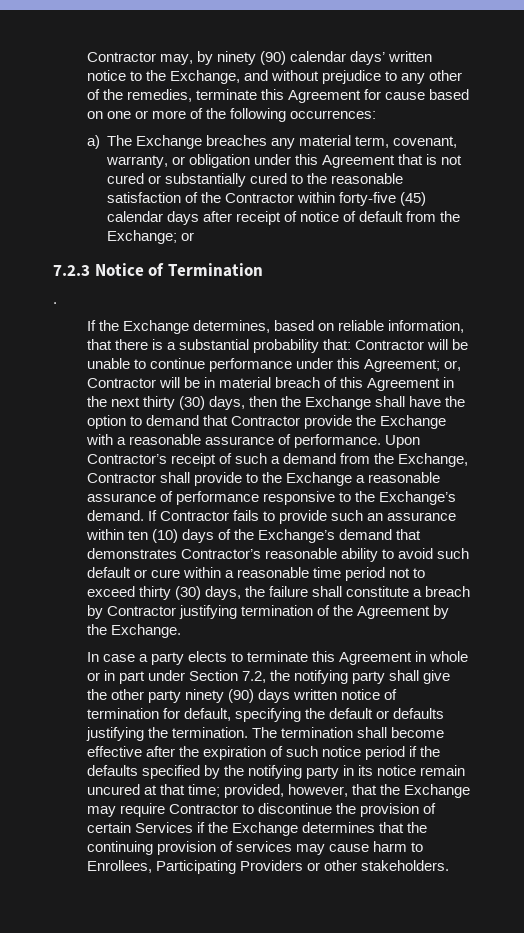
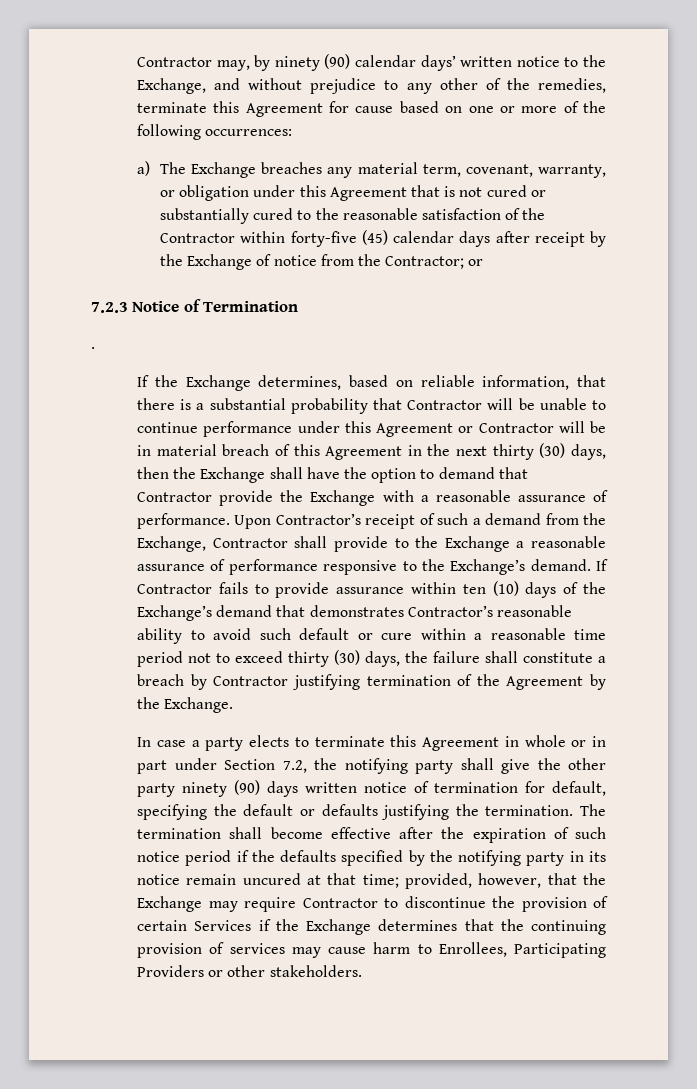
- a) The Exchange breaches any material term, covenant, warranty, or obligation under this Agreement that is not cured or substantially cured to the reasonable satisfaction of the Contractor within forty-five (45) calendar days after receipt of notice of default from the Exchange; or
+ a) The Exchange breaches any material term, covenant, warranty, or obligation under this Agreement that is not cured or substantially cured to the reasonable satisfaction of the Contractor within forty-five (45) calendar days after receipt by the Exchange of notice from the Contractor; or
- If the Exchange determines, based on reliable information, that there is a substantial probability that: Contractor will be unable to continue performance under this Agreement; or, Contractor will be in material breach of this Agreement in the next thirty (30) days, then the Exchange shall have the option to demand that Contractor provide the Exchange with a reasonable assurance of performance.
+ If the Exchange determines, based on reliable information, that there is a substantial probability that Contractor will be unable to continue performance under this Agreement or Contractor will be in material breach of this Agreement in the next thirty (30) days, then the Exchange shall have the option to demand that Contractor provide the Exchange with a reasonable assurance of performance.
- If Contractor fails to provide such an assurance within ten (10) days of the Exchange’s demand that demonstrates Contractor’s reasonable ability to avoid such default or cure within a reasonable time period not to exceed thirty (30) days, the failure shall constitute a breach by Contractor justifying termination of the Agreement by the Exchange.
+ If Contractor fails to provide assurance within ten (10) days of the Exchange’s demand that demonstrates Contractor’s reasonable ability to avoid such default or cure within a reasonable time period not to exceed thirty (30) days, the failure shall constitute a breach by Contractor justifying termination of the Agreement by the Exchange.

